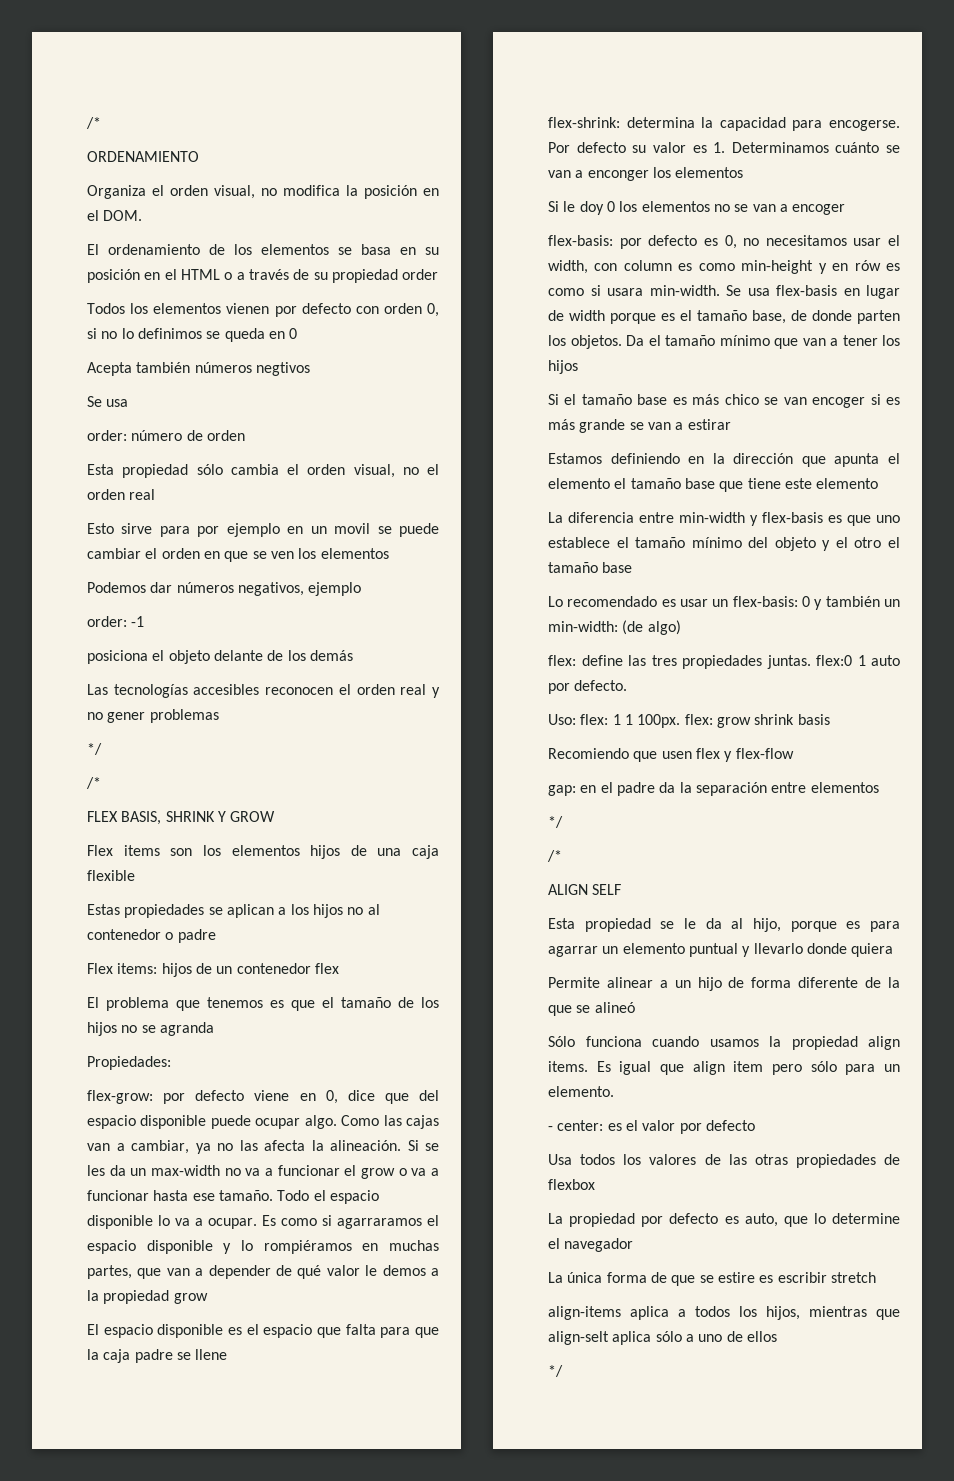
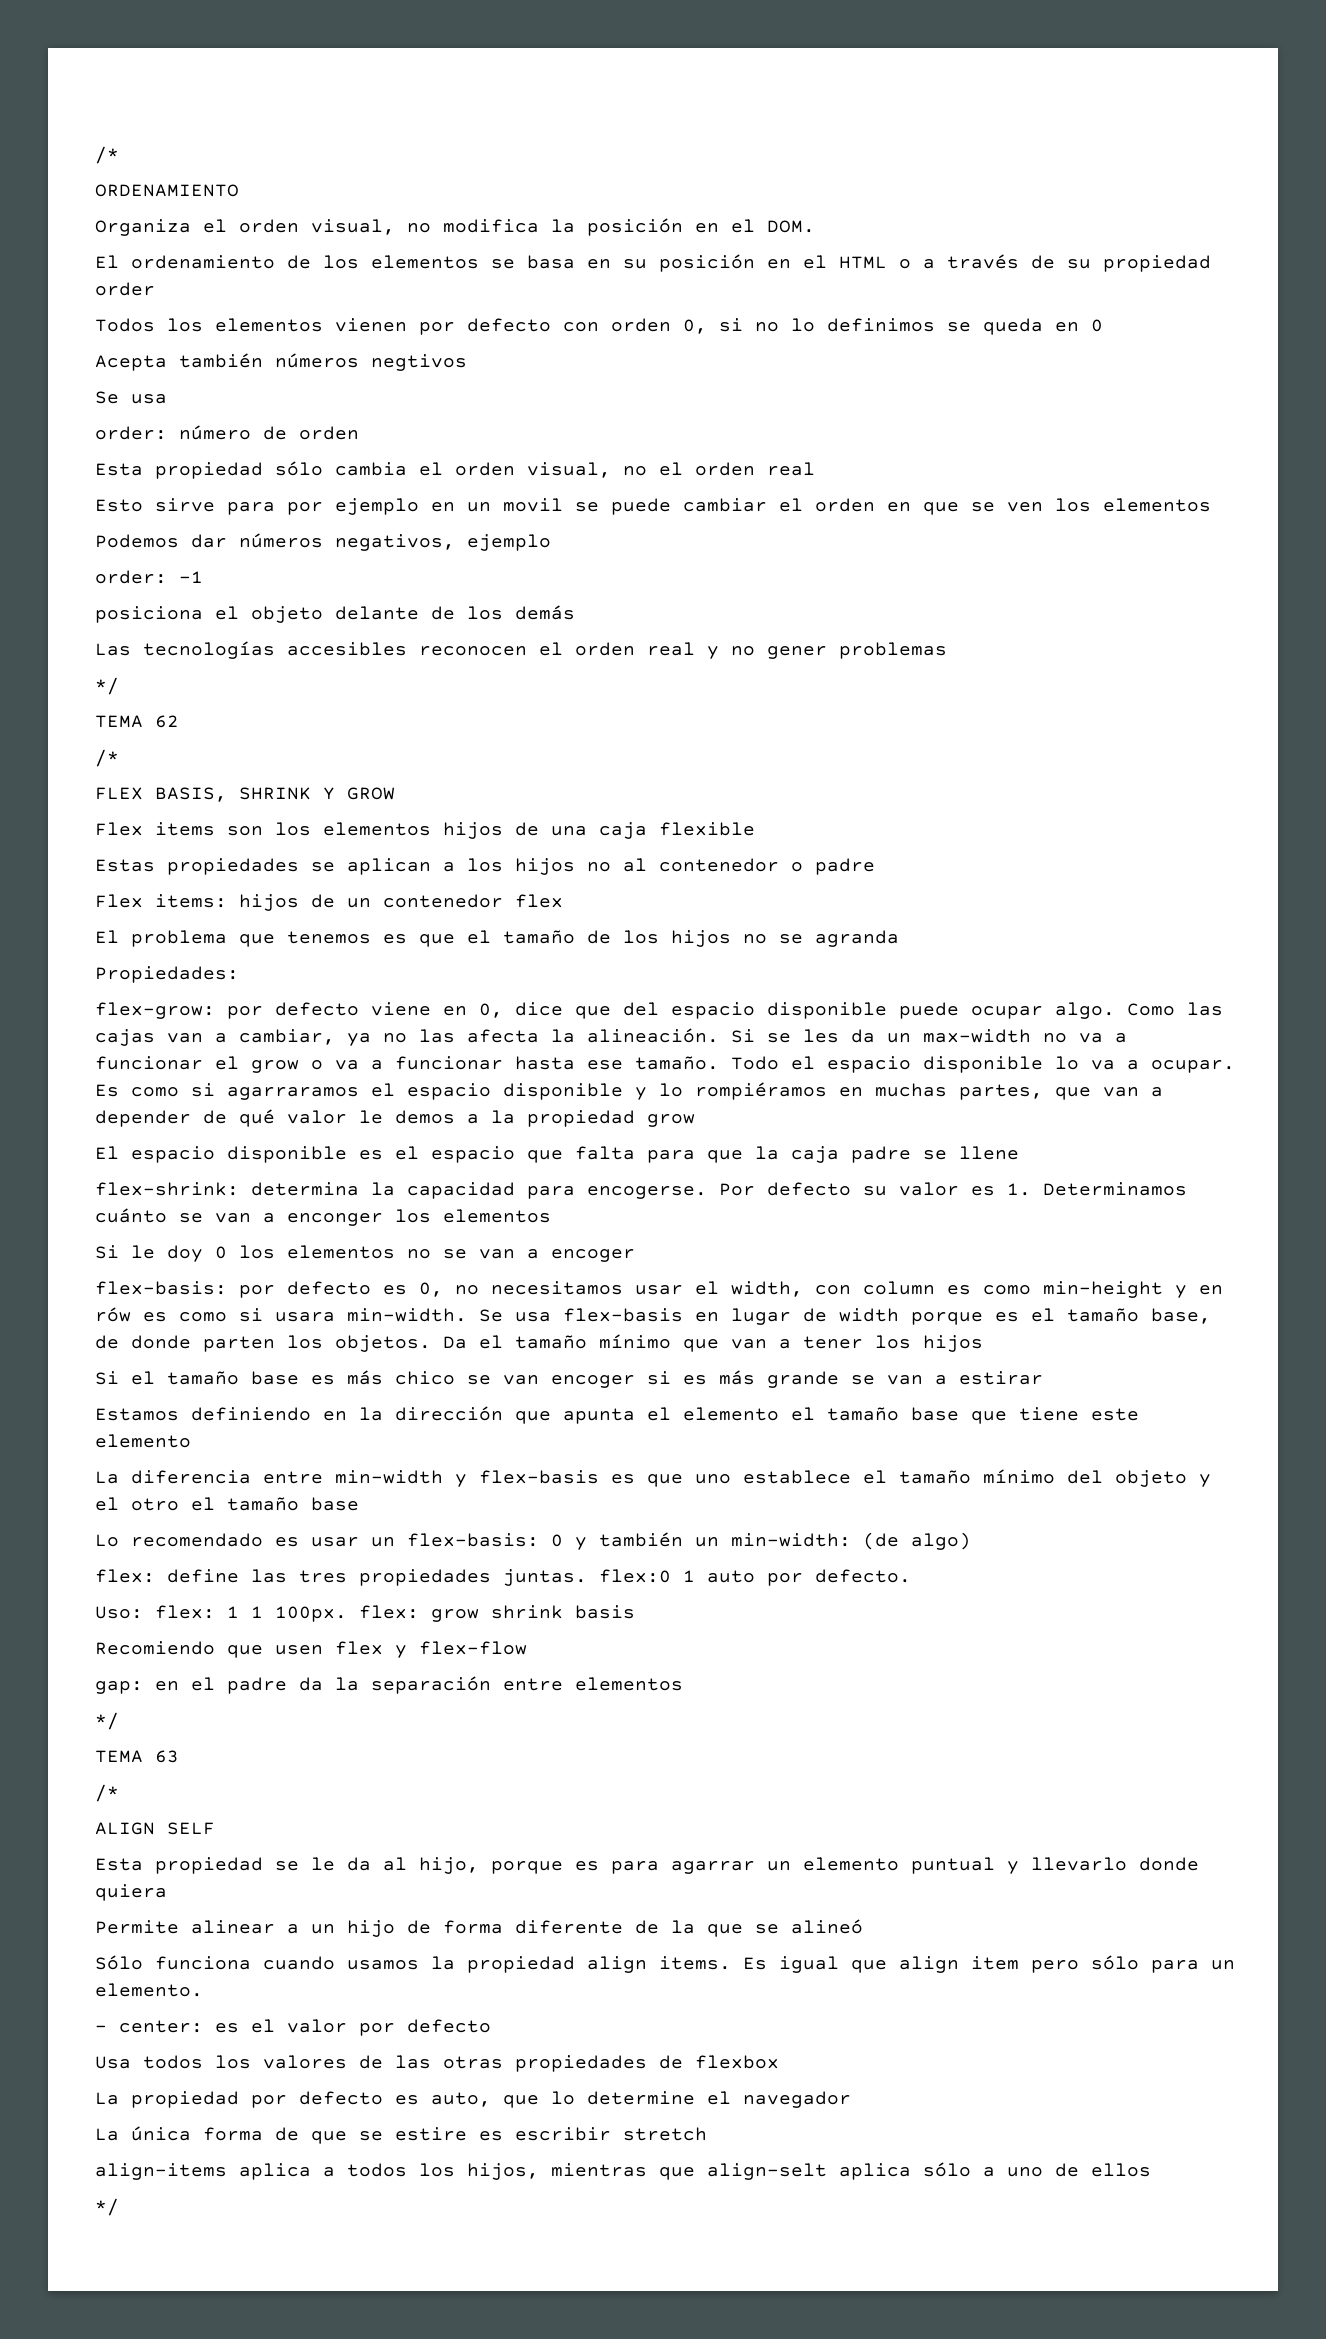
+ TEMA 62
+ TEMA 63

